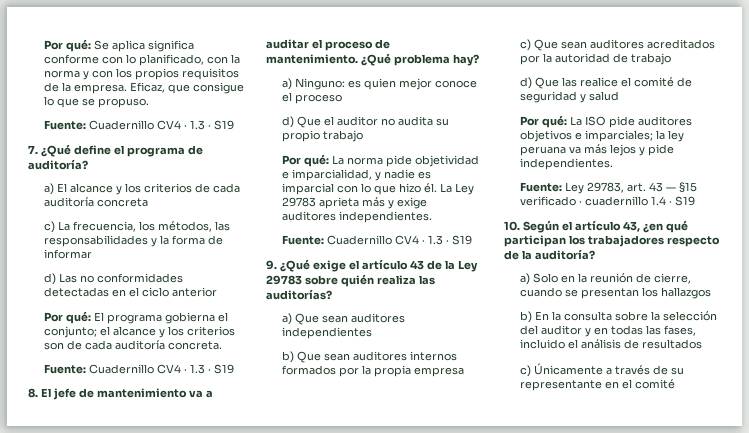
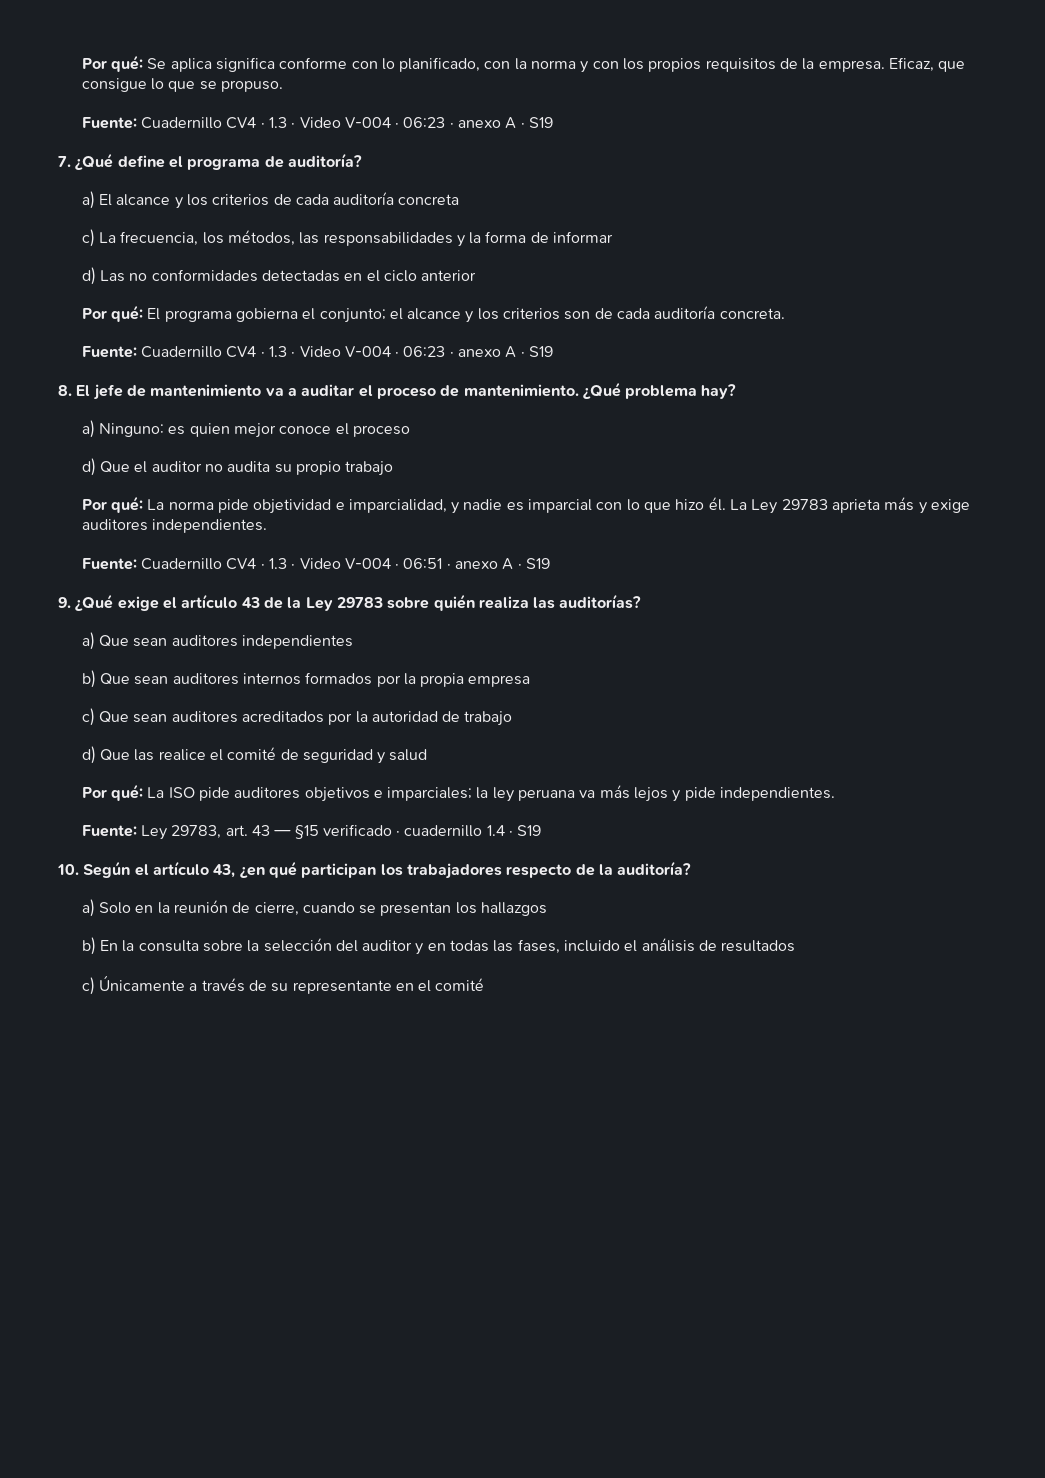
  Eficaz, que consigue lo que se propuso.
- Fuente: Cuadernillo CV4 · 1.3 · S19
+ Fuente: Cuadernillo CV4 · 1.3 · Video V-004 · 06:23 · anexo A · S19
  Por qué: El programa gobierna el conjunto; el alcance y los criterios son de cada auditoría concreta.
- Fuente: Cuadernillo CV4 · 1.3 · S19
+ Fuente: Cuadernillo CV4 · 1.3 · Video V-004 · 06:23 · anexo A · S19
  La Ley 29783 aprieta más y exige auditores independientes.
- Fuente: Cuadernillo CV4 · 1.3 · S19
+ Fuente: Cuadernillo CV4 · 1.3 · Video V-004 · 06:51 · anexo A · S19

